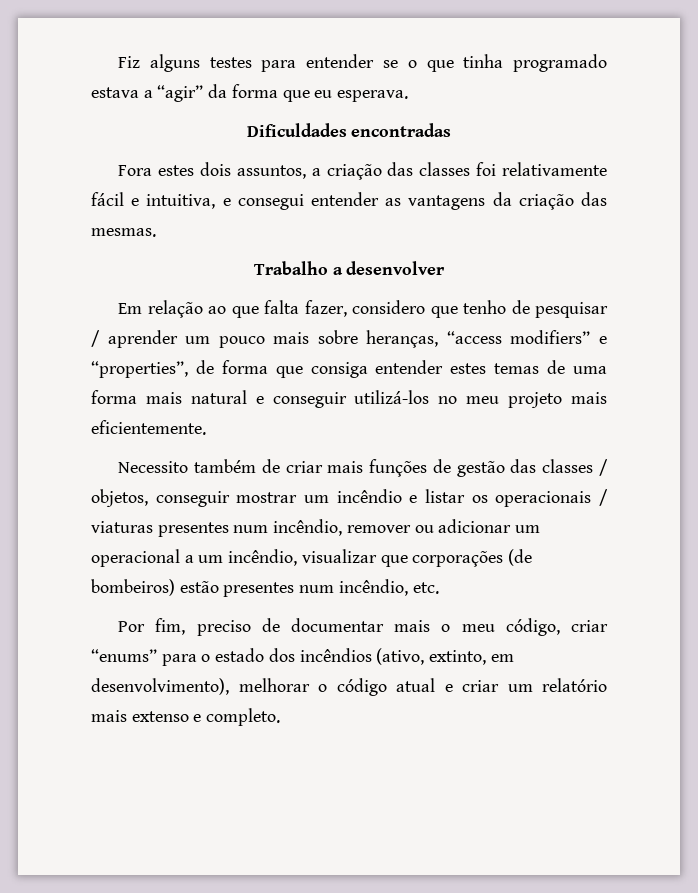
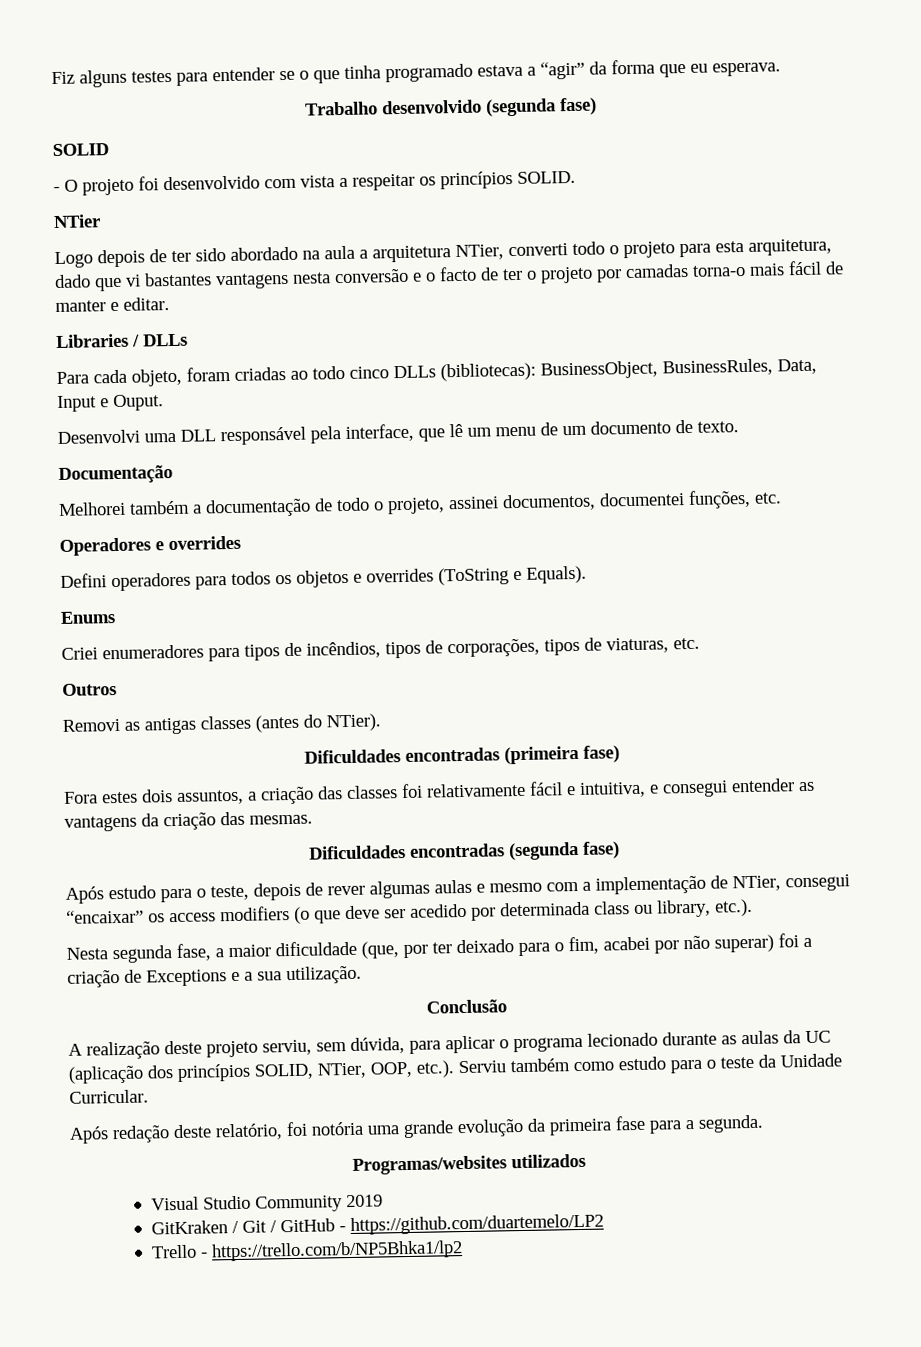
- Dificuldades encontradas
+ Trabalho desenvolvido (segunda fase)
+ SOLID
+ - O projeto foi desenvolvido com vista a respeitar os princípios SOLID.
+ NTier
+ Logo depois de ter sido abordado na aula a arquitetura NTier, converti todo o projeto para esta arquitetura, dado que vi bastantes vantagens nesta conversão e o facto de ter o projeto por camadas torna-o mais fácil de manter e editar.
+ Libraries / DLLs
+ Para cada objeto, foram criadas ao todo cinco DLLs (bibliotecas): BusinessObject, BusinessRules, Data, Input e Ouput.
+ Desenvolvi uma DLL responsável pela interface, que lê um menu de um documento de texto.
+ Documentação
+ Melhorei também a documentação de todo o projeto, assinei documentos, documentei funções, etc.
+ Operadores e overrides
+ Defini operadores para todos os objetos e overrides (ToString e Equals).
+ Enums
+ Criei enumeradores para tipos de incêndios, tipos de corporações, tipos de viaturas, etc.
+ Outros
+ Removi as antigas classes (antes do NTier).
+ Dificuldades encontradas (primeira fase)
- Trabalho a desenvolver
- Em relação ao que falta fazer, considero que tenho de pesquisar / aprender um pouco mais sobre heranças, “access modifiers” e “properties”, de forma que consiga entender estes temas de uma forma mais natural e conseguir utilizá-los no meu projeto mais eficientemente.
- Necessito também de criar mais funções de gestão das classes / objetos, conseguir mostrar um incêndio e listar os operacionais / viaturas presentes num incêndio, remover ou adicionar um operacional a um incêndio, visualizar que corporações (de bombeiros) estão presentes num incêndio, etc.
- Por fim, preciso de documentar mais o meu código, criar “enums” para o estado dos incêndios (ativo, extinto, em desenvolvimento), melhorar o código atual e criar um relatório mais extenso e completo.
+ Dificuldades encontradas (segunda fase)
+ Após estudo para o teste, depois de rever algumas aulas e mesmo com a implementação de NTier, consegui “encaixar” os access modifiers (o que deve ser acedido por determinada class ou library, etc.).
+ Nesta segunda fase, a maior dificuldade (que, por ter deixado para o fim, acabei por não superar) foi a criação de Exceptions e a sua utilização.
+ Conclusão
+ A realização deste projeto serviu, sem dúvida, para aplicar o programa lecionado durante as aulas da UC (aplicação dos princípios SOLID, NTier, OOP, etc.). Serviu também como estudo para o teste da Unidade Curricular.
+ Após redação deste relatório, foi notória uma grande evolução da primeira fase para a segunda.
+ Programas/websites utilizados
+ Visual Studio Community 2019
+ GitKraken / Git / GitHub - https://github.com/duartemelo/LP2
+ Trello - https://trello.com/b/NP5Bhka1/lp2

